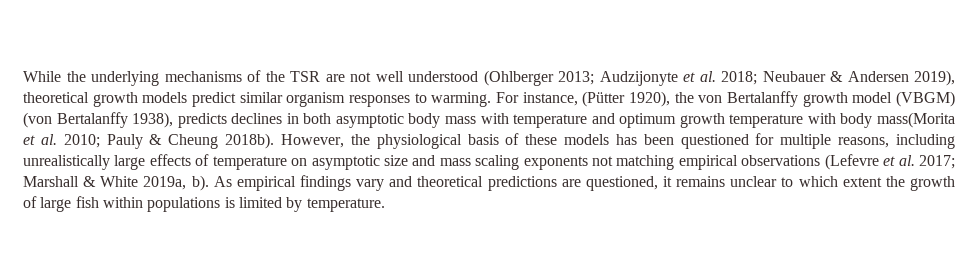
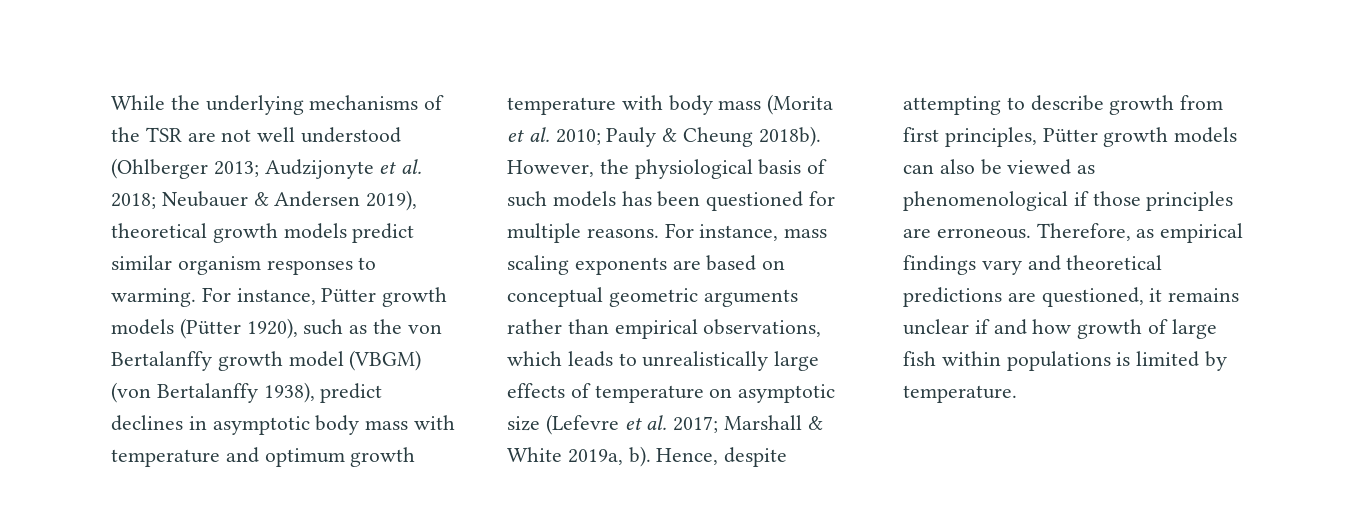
- For instance, (Pütter 1920), the von Bertalanffy growth model (VBGM) (von Bertalanffy 1938), predicts declines in both asymptotic body mass with temperature and optimum growth temperature with body mass(Morita et al. 2010; Pauly & Cheung 2018b).
+ For instance, Pütter growth models (Pütter 1920), such as the von Bertalanffy growth model (VBGM) (von Bertalanffy 1938), predict declines in asymptotic body mass with temperature and optimum growth temperature with body mass (Morita et al. 2010; Pauly & Cheung 2018b).
- However, the physiological basis of these models has been questioned for multiple reasons, including unrealistically large effects of temperature on asymptotic size and mass scaling exponents not matching empirical observations (Lefevre et al. 2017; Marshall & White 2019a, b).
+ However, the physiological basis of such models has been questioned for multiple reasons. For instance, mass scaling exponents are based on conceptual geometric arguments rather than empirical observations, which leads to unrealistically large effects of temperature on asymptotic size (Lefevre et al. 2017; Marshall & White 2019a, b).
- As empirical findings vary and theoretical predictions are questioned, it remains unclear to which extent the growth of large fish within populations is limited by temperature.
+ Hence, despite attempting to describe growth from first principles, Pütter growth models can also be viewed as phenomenological if those principles are erroneous. Therefore, as empirical findings vary and theoretical predictions are questioned, it remains unclear if and how growth of large fish within populations is limited by temperature.

